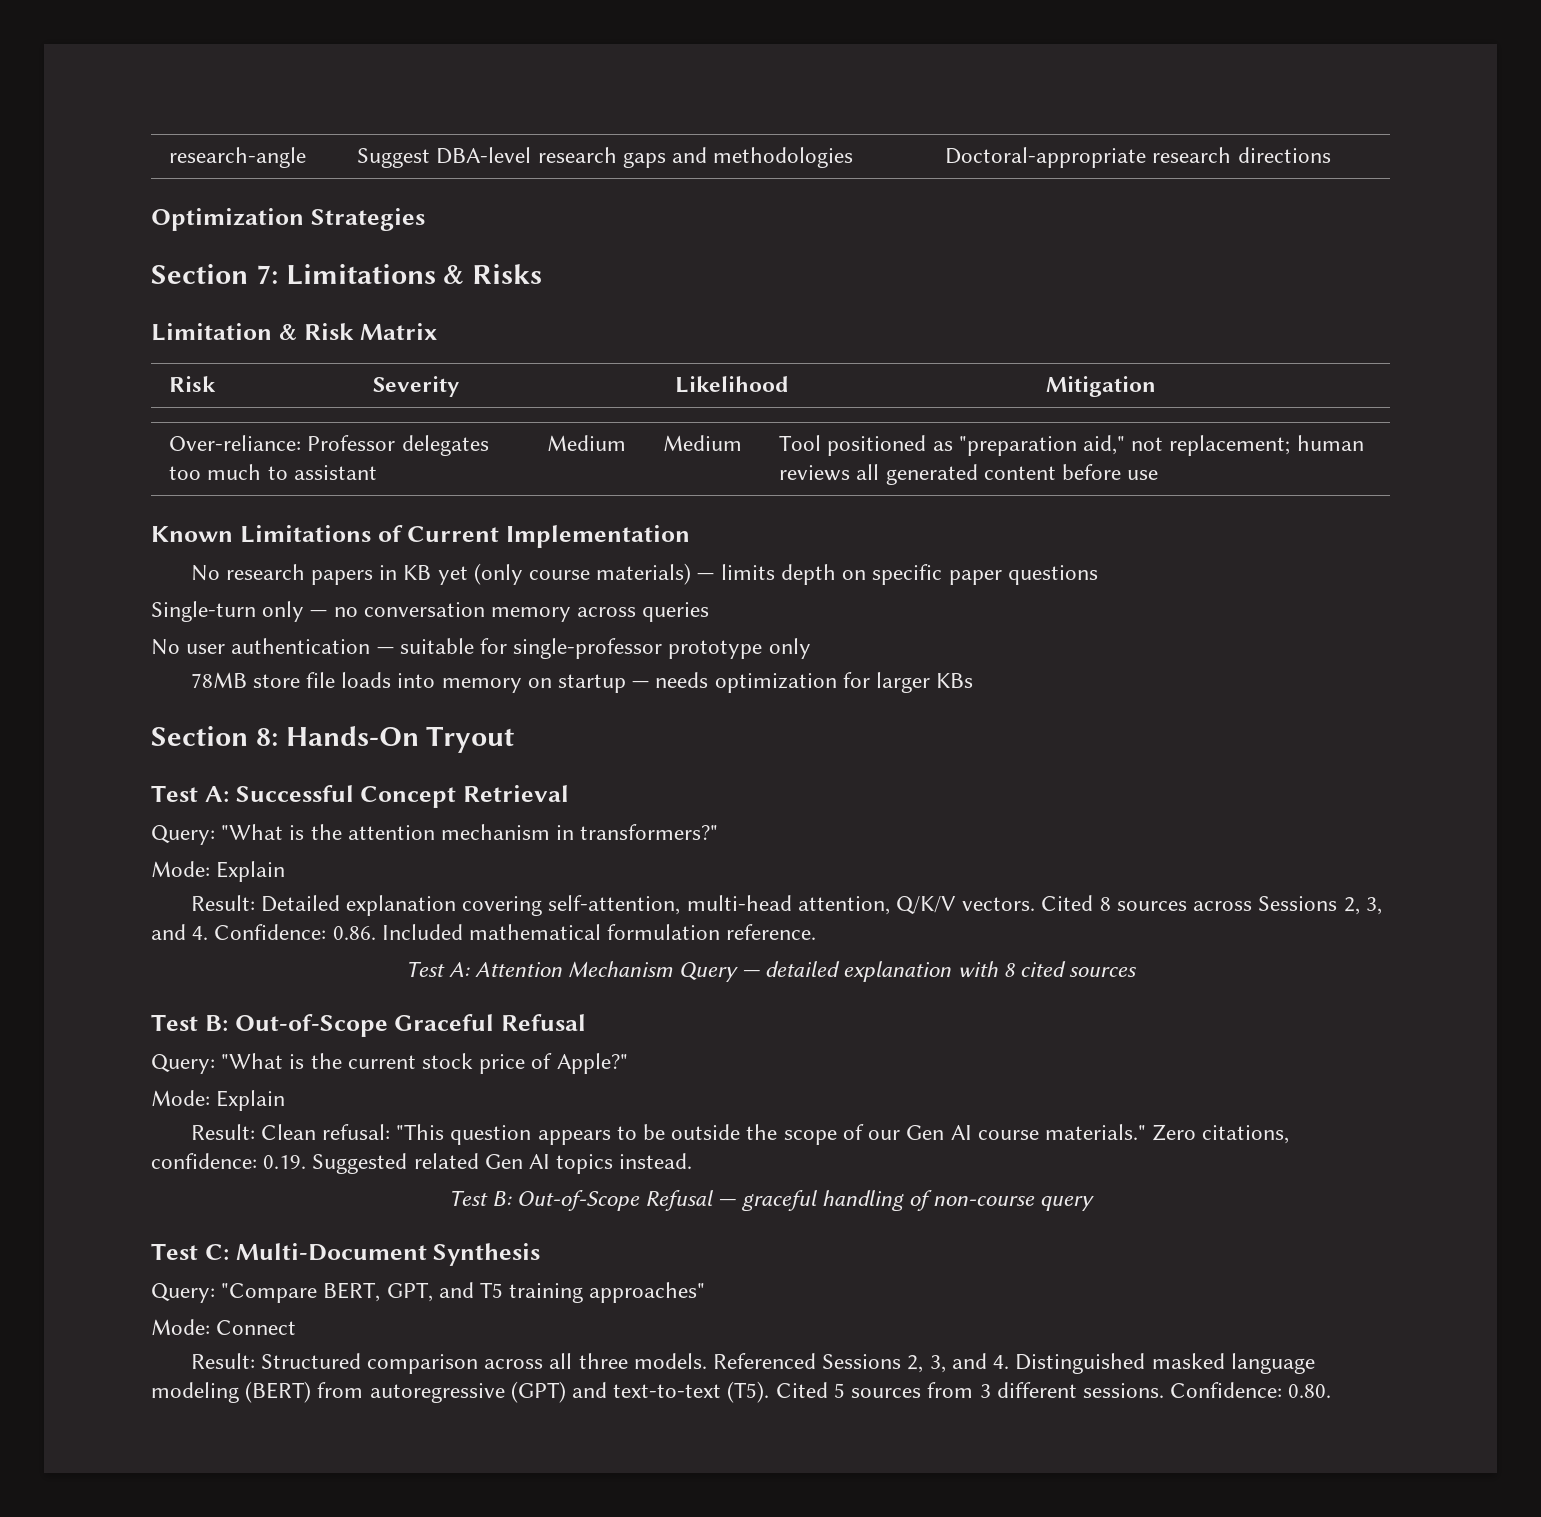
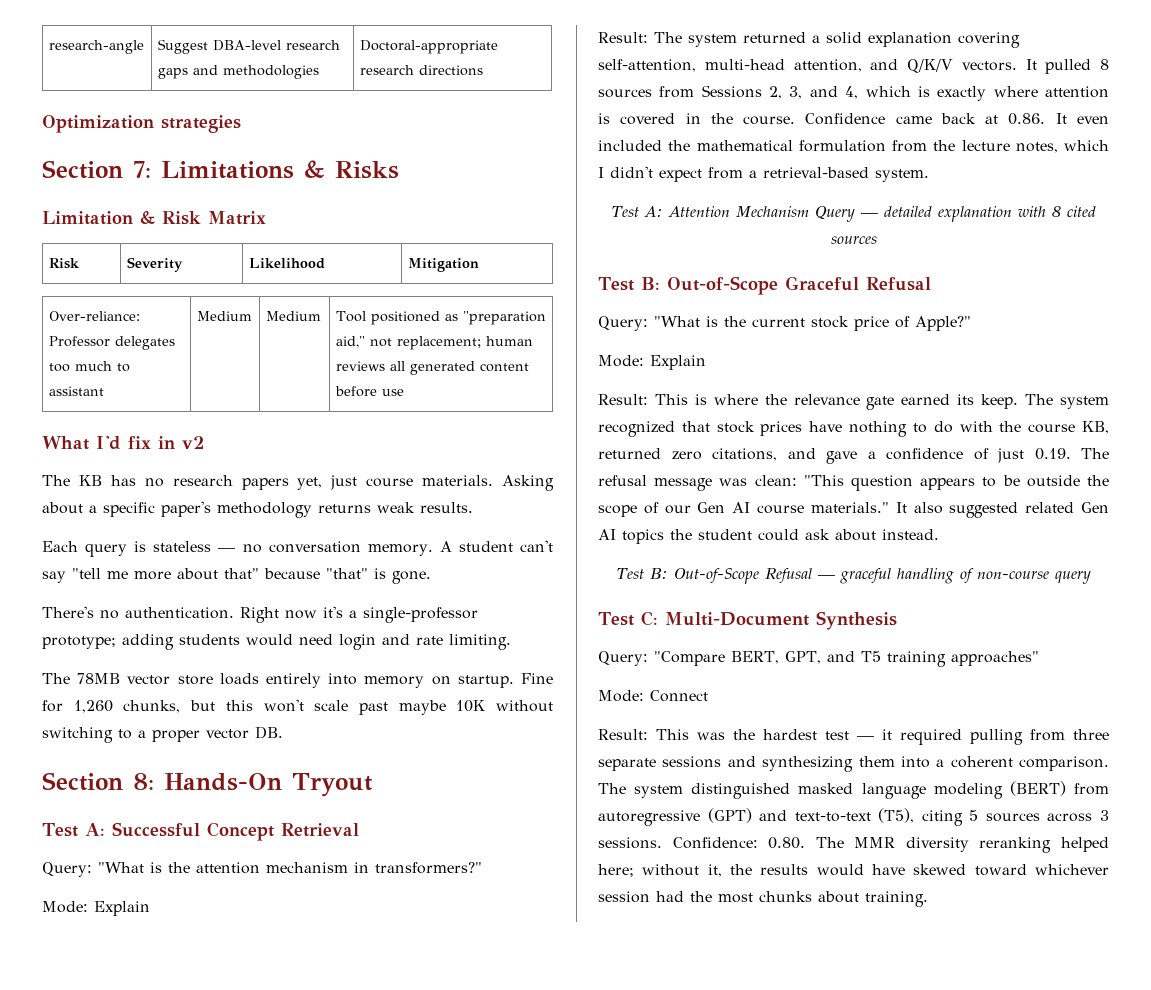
- Optimization Strategies
+ Optimization strategies
- Known Limitations of Current Implementation
- No research papers in KB yet (only course materials) — limits depth on specific paper questions
- Single-turn only — no conversation memory across queries
- No user authentication — suitable for single-professor prototype only
- 78MB store file loads into memory on startup — needs optimization for larger KBs
+ What I'd fix in v2
+ The KB has no research papers yet, just course materials. Asking about a specific paper's methodology returns weak results.
+ Each query is stateless — no conversation memory. A student can't say "tell me more about that" because "that" is gone.
+ There's no authentication. Right now it's a single-professor prototype; adding students would need login and rate limiting.
+ The 78MB vector store loads entirely into memory on startup. Fine for 1,260 chunks, but this won't scale past maybe 10K without switching to a proper vector DB.
- Result: Detailed explanation covering self-attention, multi-head attention, Q/K/V vectors.
+ Result: The system returned a solid explanation covering self-attention, multi-head attention, and Q/K/V vectors.
- Cited 8 sources across Sessions 2, 3, and 4. Confidence: 0.86. Included mathematical formulation reference.
+ It pulled 8 sources from Sessions 2, 3, and 4, which is exactly where attention is covered in the course. Confidence came back at 0.86. It even included the mathematical formulation from the lecture notes, which I didn't expect from a retrieval-based system.
- Result: Clean refusal: "This question appears to be outside the scope of our Gen AI course materials."
+ Result: This is where the relevance gate earned its keep. The system recognized that stock prices have nothing to do with the course KB, returned zero citations, and gave a confidence of just 0.19. The refusal message was clean: "This question appears to be outside the scope of our Gen AI course materials."
- Zero citations, confidence: 0.19. Suggested related Gen AI topics instead.
+ It also suggested related Gen AI topics the student could ask about instead.
- Result: Structured comparison across all three models. Referenced Sessions 2, 3, and 4. Distinguished masked language modeling (BERT) from autoregressive (GPT) and text-to-text (T5). Cited 5 sources from 3 different sessions. Confidence: 0.80.
+ Result: This was the hardest test — it required pulling from three separate sessions and synthesizing them into a coherent comparison. The system distinguished masked language modeling (BERT) from autoregressive (GPT) and text-to-text (T5), citing 5 sources across 3 sessions. Confidence: 0.80. The MMR diversity reranking helped here; without it, the results would have skewed toward whichever session had the most chunks about training.

